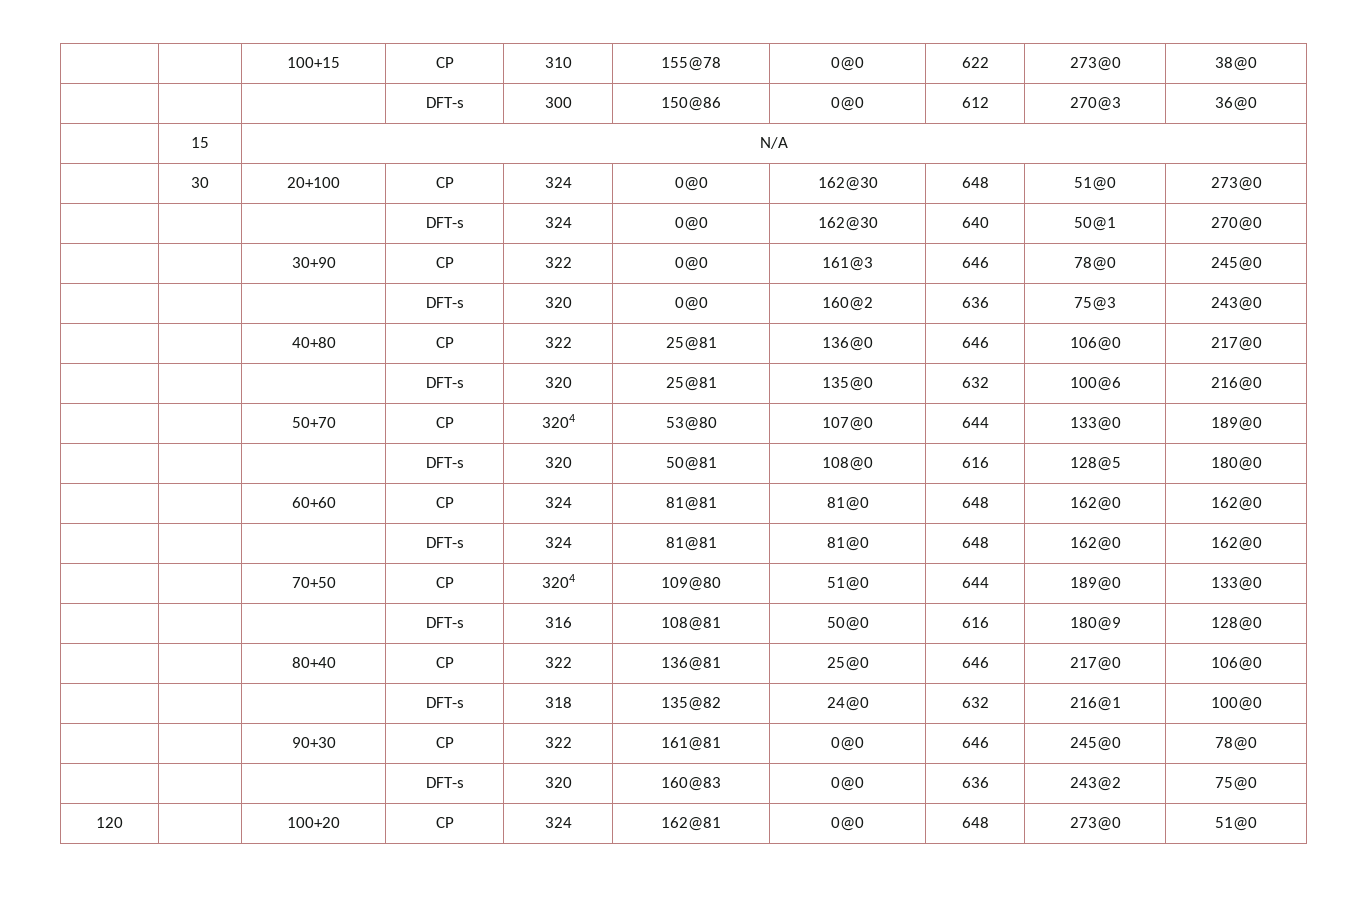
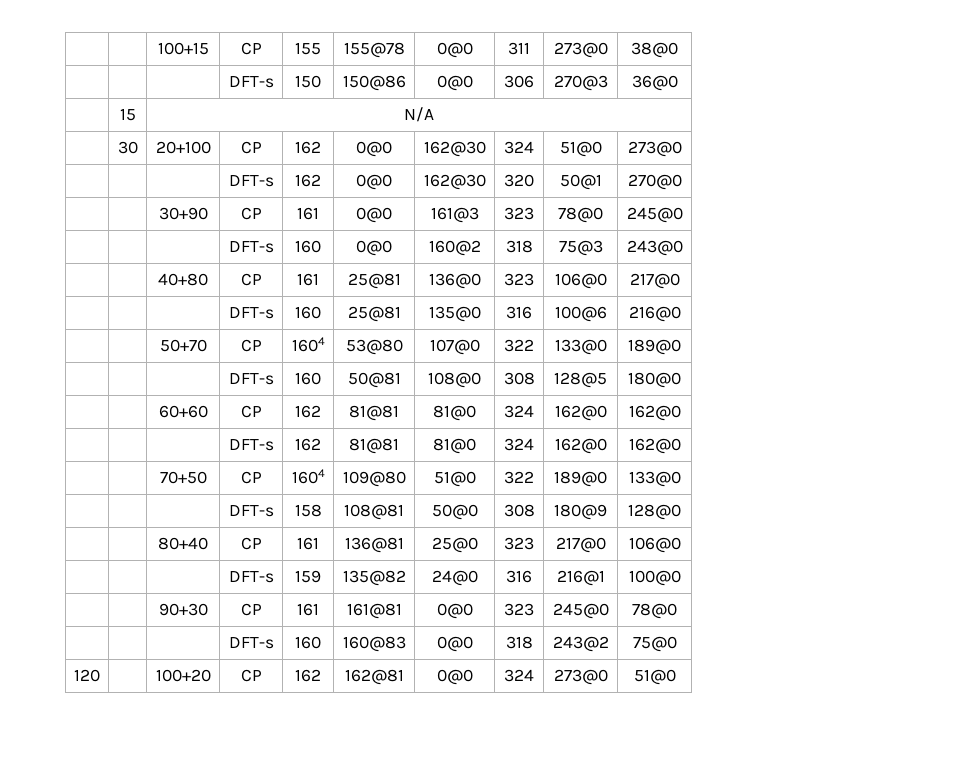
- | | 100+15 | CP | 310 | 155@78 | 0@0 | 622 | 273@0 | 38@0
+ | | 100+15 | CP | 155 | 155@78 | 0@0 | 311 | 273@0 | 38@0
- | | | DFT-s | 300 | 150@86 | 0@0 | 612 | 270@3 | 36@0
+ | | | DFT-s | 150 | 150@86 | 0@0 | 306 | 270@3 | 36@0
- | 30 | 20+100 | CP | 324 | 0@0 | 162@30 | 648 | 51@0 | 273@0
+ | 30 | 20+100 | CP | 162 | 0@0 | 162@30 | 324 | 51@0 | 273@0
- | | | DFT-s | 324 | 0@0 | 162@30 | 640 | 50@1 | 270@0
+ | | | DFT-s | 162 | 0@0 | 162@30 | 320 | 50@1 | 270@0
- | | 30+90 | CP | 322 | 0@0 | 161@3 | 646 | 78@0 | 245@0
+ | | 30+90 | CP | 161 | 0@0 | 161@3 | 323 | 78@0 | 245@0
- | | | DFT-s | 320 | 0@0 | 160@2 | 636 | 75@3 | 243@0
+ | | | DFT-s | 160 | 0@0 | 160@2 | 318 | 75@3 | 243@0
- | | 40+80 | CP | 322 | 25@81 | 136@0 | 646 | 106@0 | 217@0
+ | | 40+80 | CP | 161 | 25@81 | 136@0 | 323 | 106@0 | 217@0
- | | | DFT-s | 320 | 25@81 | 135@0 | 632 | 100@6 | 216@0
+ | | | DFT-s | 160 | 25@81 | 135@0 | 316 | 100@6 | 216@0
- | | 50+70 | CP | 3204 | 53@80 | 107@0 | 644 | 133@0 | 189@0
+ | | 50+70 | CP | 1604 | 53@80 | 107@0 | 322 | 133@0 | 189@0
- | | | DFT-s | 320 | 50@81 | 108@0 | 616 | 128@5 | 180@0
+ | | | DFT-s | 160 | 50@81 | 108@0 | 308 | 128@5 | 180@0
- | | 60+60 | CP | 324 | 81@81 | 81@0 | 648 | 162@0 | 162@0
+ | | 60+60 | CP | 162 | 81@81 | 81@0 | 324 | 162@0 | 162@0
- | | | DFT-s | 324 | 81@81 | 81@0 | 648 | 162@0 | 162@0
+ | | | DFT-s | 162 | 81@81 | 81@0 | 324 | 162@0 | 162@0
- | | 70+50 | CP | 3204 | 109@80 | 51@0 | 644 | 189@0 | 133@0
+ | | 70+50 | CP | 1604 | 109@80 | 51@0 | 322 | 189@0 | 133@0
- | | | DFT-s | 316 | 108@81 | 50@0 | 616 | 180@9 | 128@0
+ | | | DFT-s | 158 | 108@81 | 50@0 | 308 | 180@9 | 128@0
- | | 80+40 | CP | 322 | 136@81 | 25@0 | 646 | 217@0 | 106@0
+ | | 80+40 | CP | 161 | 136@81 | 25@0 | 323 | 217@0 | 106@0
- | | | DFT-s | 318 | 135@82 | 24@0 | 632 | 216@1 | 100@0
+ | | | DFT-s | 159 | 135@82 | 24@0 | 316 | 216@1 | 100@0
- | | 90+30 | CP | 322 | 161@81 | 0@0 | 646 | 245@0 | 78@0
+ | | 90+30 | CP | 161 | 161@81 | 0@0 | 323 | 245@0 | 78@0
- | | | DFT-s | 320 | 160@83 | 0@0 | 636 | 243@2 | 75@0
+ | | | DFT-s | 160 | 160@83 | 0@0 | 318 | 243@2 | 75@0
- 120 | | 100+20 | CP | 324 | 162@81 | 0@0 | 648 | 273@0 | 51@0
+ 120 | | 100+20 | CP | 162 | 162@81 | 0@0 | 324 | 273@0 | 51@0

